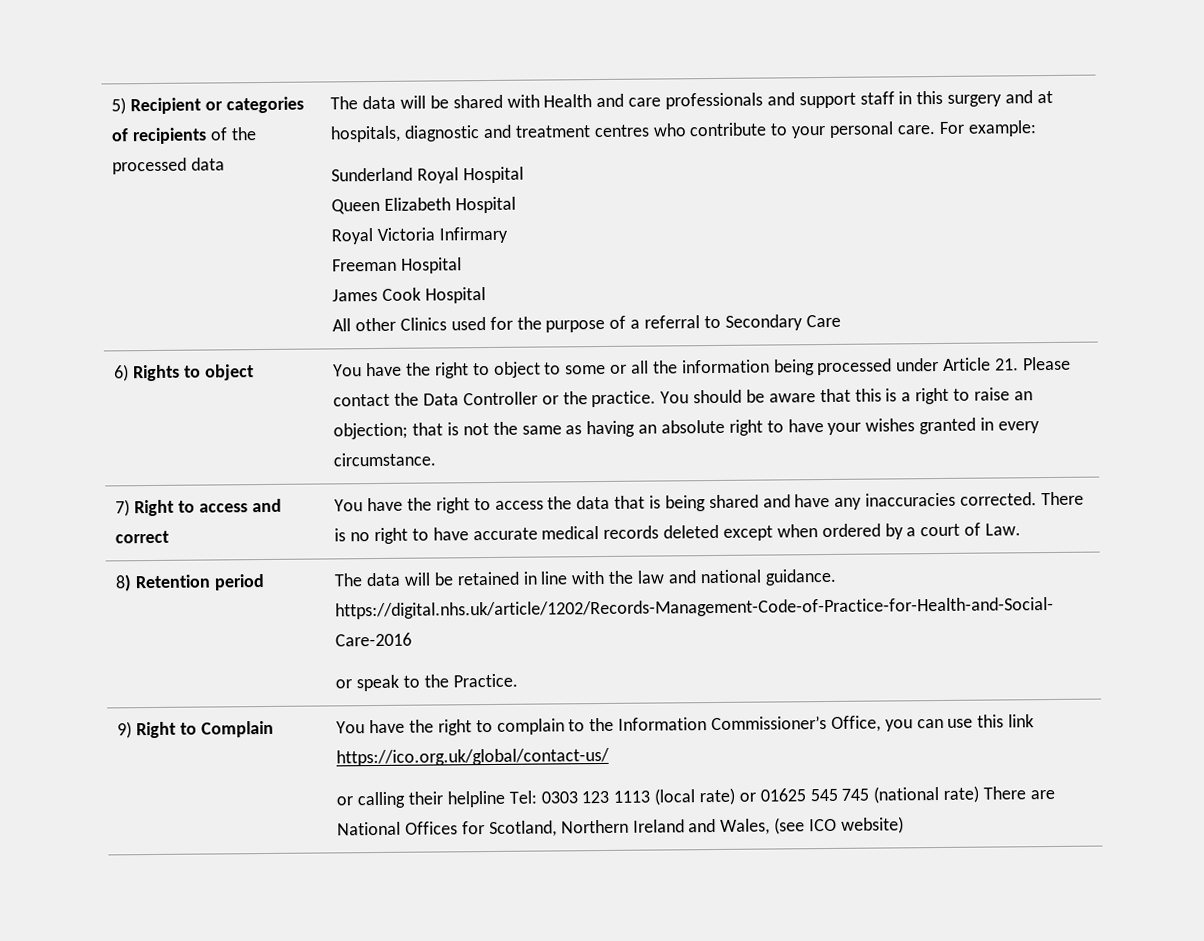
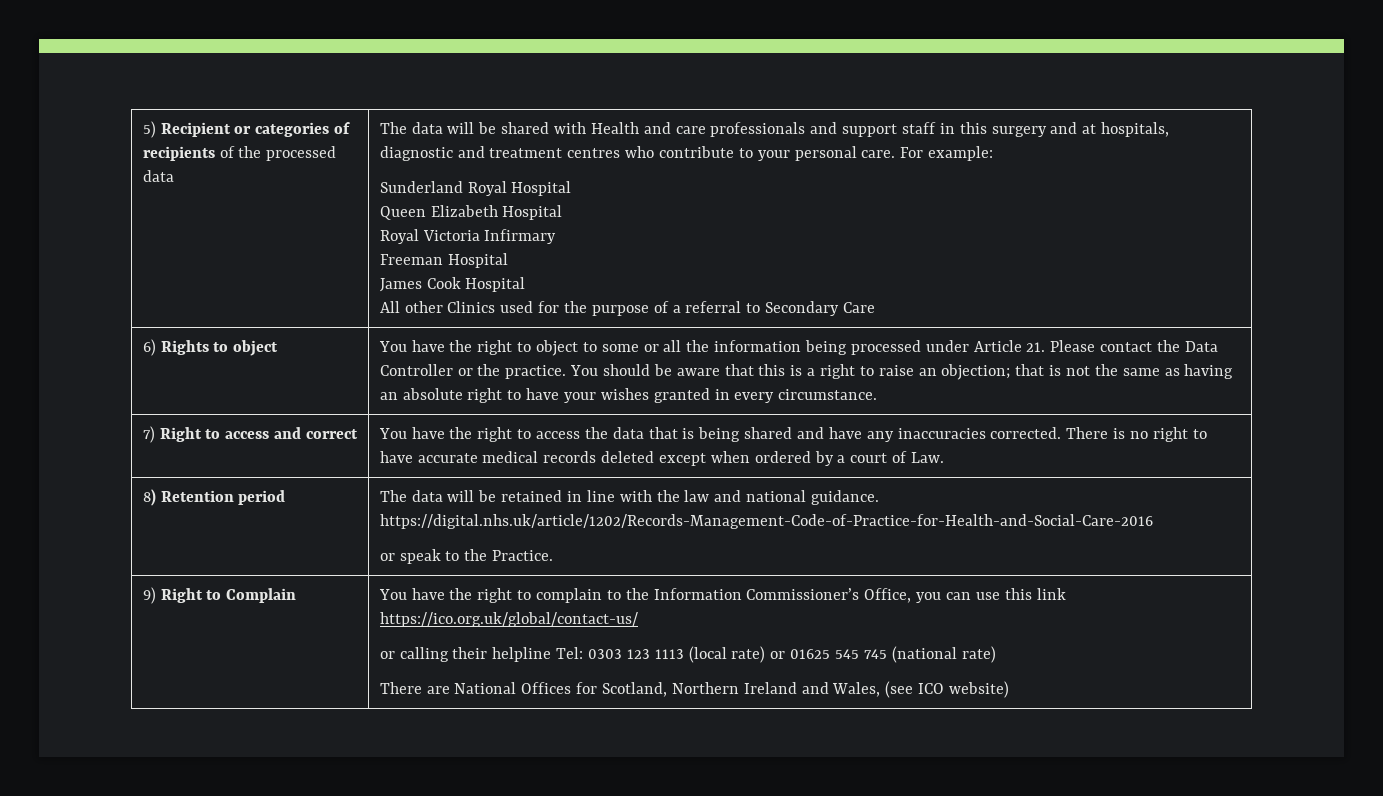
- or calling their helpline Tel: 0303 123 1113 (local rate) or 01625 545 745 (national rate) There are National Offices for Scotland, Northern Ireland and Wales, (see ICO website)
+ or calling their helpline Tel: 0303 123 1113 (local rate) or 01625 545 745 (national rate)
+ There are National Offices for Scotland, Northern Ireland and Wales, (see ICO website)

